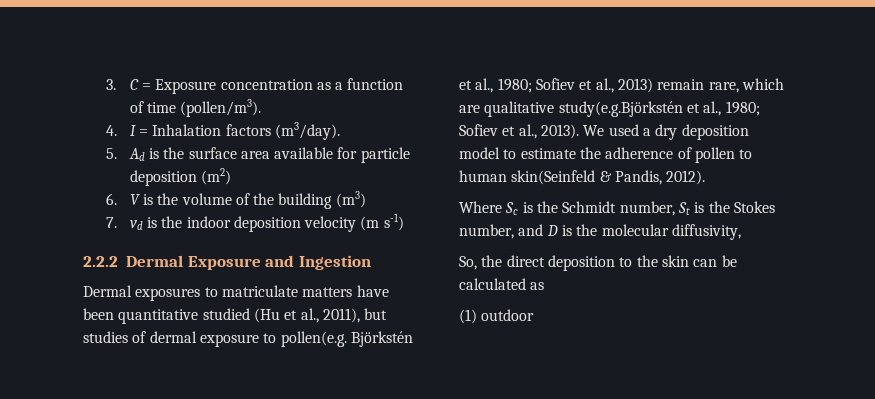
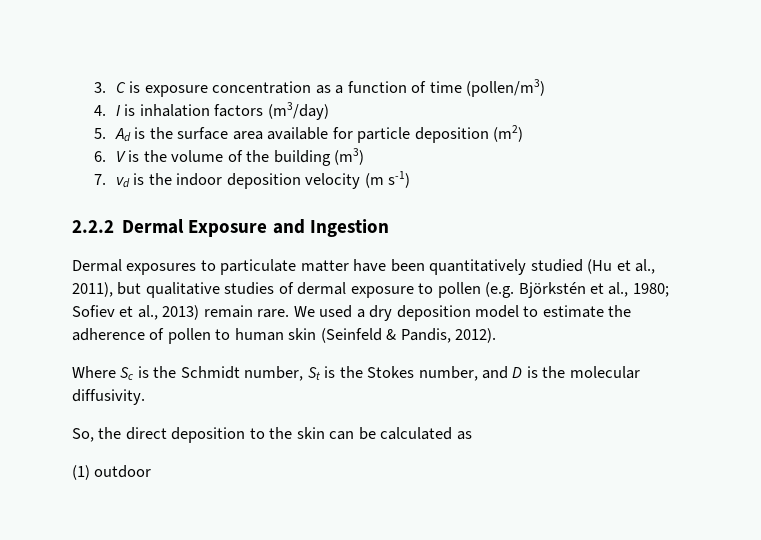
- 3. C = Exposure concentration as a function of time (pollen/m3).
+ 3. C is exposure concentration as a function of time (pollen/m3)
- 4. I = Inhalation factors (m3/day).
+ 4. I is inhalation factors (m3/day)
- Dermal exposures to matriculate matters have been quantitative studied (Hu et al., 2011), but studies of dermal exposure to pollen(e.g. Björkstén et al., 1980; Sofiev et al., 2013) remain rare, which are qualitative study(e.g.Björkstén et al., 1980; Sofiev et al., 2013).
+ Dermal exposures to particulate matter have been quantitatively studied (Hu et al., 2011), but qualitative studies of dermal exposure to pollen (e.g. Björkstén et al., 1980; Sofiev et al., 2013) remain rare.
- We used a dry deposition model to estimate the adherence of pollen to human skin(Seinfeld & Pandis, 2012).
+ We used a dry deposition model to estimate the adherence of pollen to human skin (Seinfeld & Pandis, 2012).
- Where Sc is the Schmidt number, St is the Stokes number, and D is the molecular diffusivity,
+ Where Sc is the Schmidt number, St is the Stokes number, and D is the molecular diffusivity.

